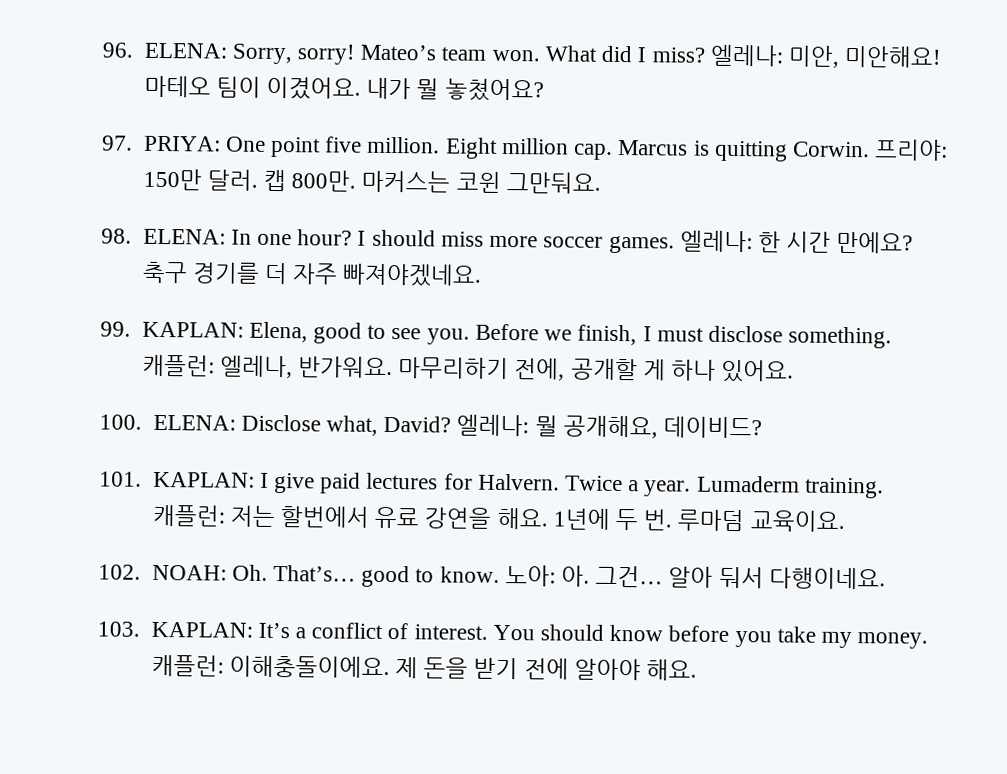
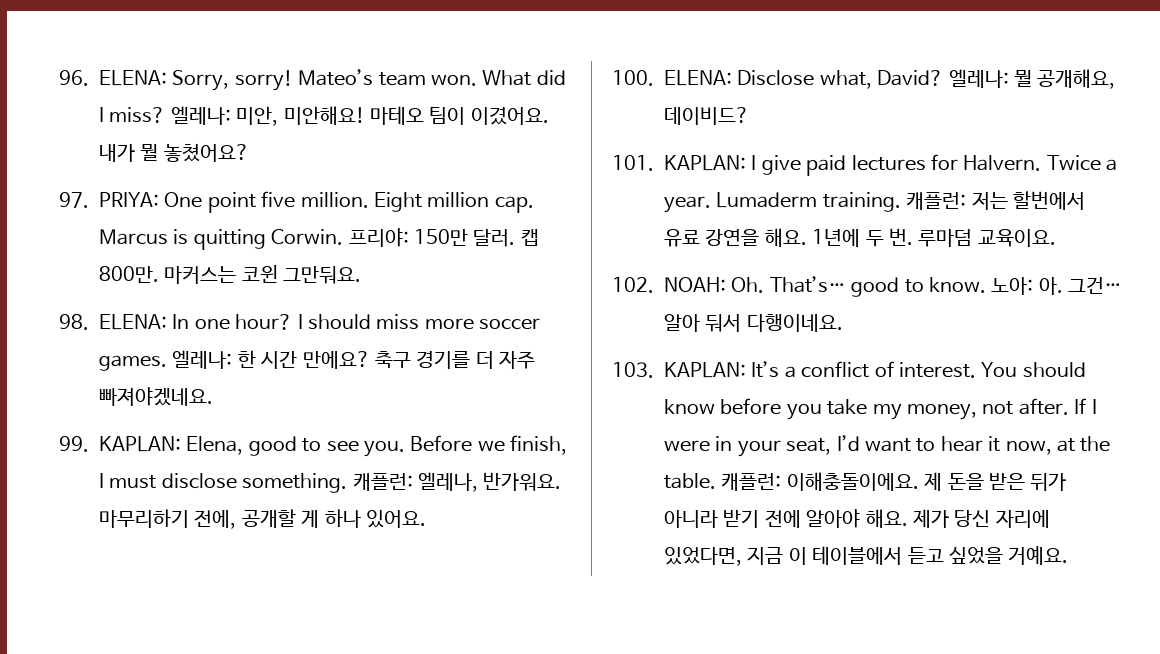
- You should know before you take my money.
+ You should know before you take my money, not after. If I were in your seat, I’d want to hear it now, at the table.
- 제 돈을 받기 전에 알아야 해요.
+ 제 돈을 받은 뒤가 아니라 받기 전에 알아야 해요.
+ 제가 당신 자리에 있었다면, 지금 이 테이블에서 듣고 싶었을 거예요.

